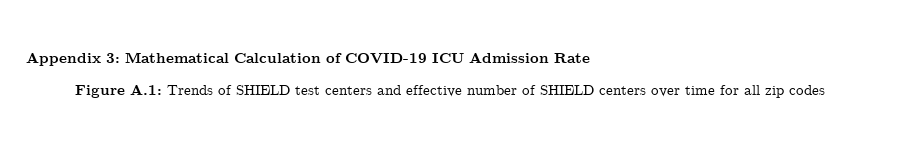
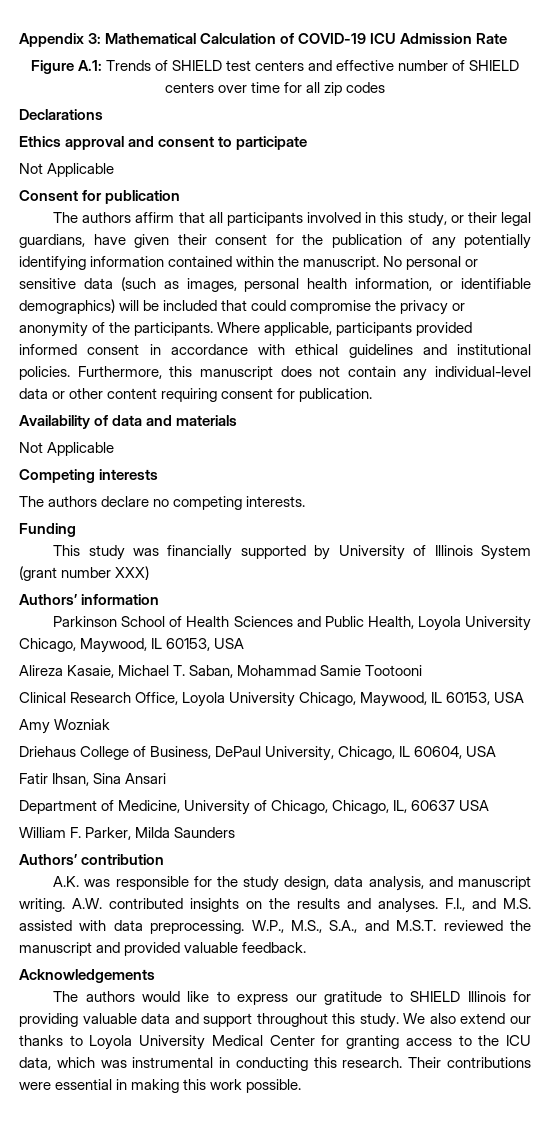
+ Declarations
+ Ethics approval and consent to participate
+ Not Applicable
+ Consent for publication
+ The authors affirm that all participants involved in this study, or their legal guardians, have given their consent for the publication of any potentially identifying information contained within the manuscript. No personal or sensitive data (such as images, personal health information, or identifiable demographics) will be included that could compromise the privacy or anonymity of the participants. Where applicable, participants provided informed consent in accordance with ethical guidelines and institutional policies. Furthermore, this manuscript does not contain any individual-level data or other content requiring consent for publication.
+ Availability of data and materials
+ Not Applicable
+ Competing interests
+ The authors declare no competing interests.
+ Funding
+ This study was financially supported by University of Illinois System (grant number XXX)
+ Authors’ information
+ Parkinson School of Health Sciences and Public Health, Loyola University Chicago, Maywood, IL 60153, USA
+ Alireza Kasaie, Michael T. Saban, Mohammad Samie Tootooni
+ Clinical Research Office, Loyola University Chicago, Maywood, IL 60153, USA
+ Amy Wozniak
+ Driehaus College of Business, DePaul University, Chicago, IL 60604, USA
+ Fatir Ihsan, Sina Ansari
+ Department of Medicine, University of Chicago, Chicago, IL, 60637 USA
+ William F. Parker, Milda Saunders
+ Authors’ contribution
+ A.K. was responsible for the study design, data analysis, and manuscript writing. A.W. contributed insights on the results and analyses. F.I., and M.S. assisted with data preprocessing. W.P., M.S., S.A., and M.S.T. reviewed the manuscript and provided valuable feedback.
+ Acknowledgements
+ The authors would like to express our gratitude to SHIELD Illinois for providing valuable data and support throughout this study. We also extend our thanks to Loyola University Medical Center for granting access to the ICU data, which was instrumental in conducting this research. Their contributions were essential in making this work possible.

